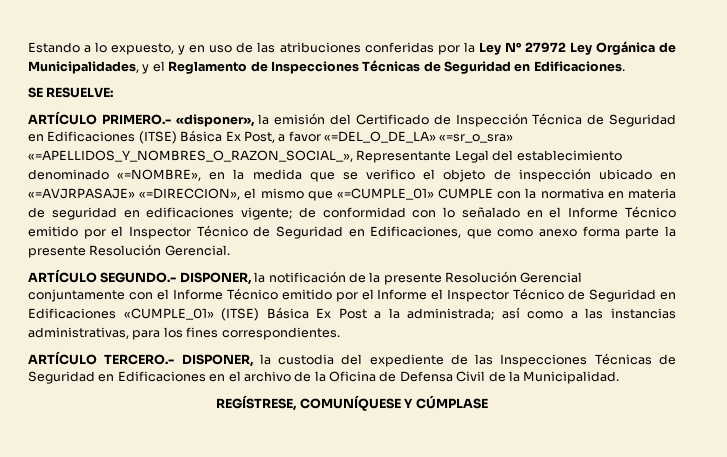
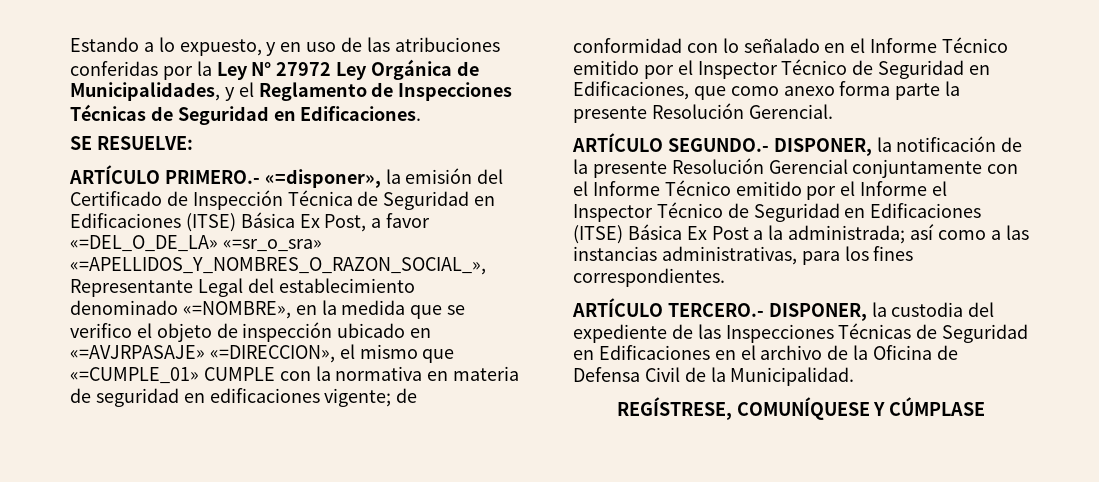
- ARTÍCULO PRIMERO.- «disponer», la emisión del Certificado de Inspección Técnica de Seguridad en Edificaciones (ITSE) Básica Ex Post, a favor «=DEL_O_DE_LA» «=sr_o_sra» «=APELLIDOS_Y_NOMBRES_O_RAZON_SOCIAL_», Representante Legal del establecimiento denominado «=NOMBRE», en la medida que se verifico el objeto de inspección ubicado en «=AVJRPASAJE» «=DIRECCION», el mismo que «=CUMPLE_01» CUMPLE con la normativa en materia de seguridad en edificaciones vigente;
+ ARTÍCULO PRIMERO.- «=disponer», la emisión del Certificado de Inspección Técnica de Seguridad en Edificaciones (ITSE) Básica Ex Post, a favor «=DEL_O_DE_LA» «=sr_o_sra» «=APELLIDOS_Y_NOMBRES_O_RAZON_SOCIAL_», Representante Legal del establecimiento denominado «=NOMBRE», en la medida que se verifico el objeto de inspección ubicado en «=AVJRPASAJE» «=DIRECCION», el mismo que «=CUMPLE_01» CUMPLE con la normativa en materia de seguridad en edificaciones vigente;
- ARTÍCULO SEGUNDO.- DISPONER, la notificación de la presente Resolución Gerencial conjuntamente con el Informe Técnico emitido por el Informe el Inspector Técnico de Seguridad en Edificaciones «CUMPLE_01» (ITSE) Básica Ex Post a la administrada; así como a las instancias administrativas, para los fines correspondientes.
+ ARTÍCULO SEGUNDO.- DISPONER, la notificación de la presente Resolución Gerencial conjuntamente con el Informe Técnico emitido por el Informe el Inspector Técnico de Seguridad en Edificaciones (ITSE) Básica Ex Post a la administrada; así como a las instancias administrativas, para los fines correspondientes.

